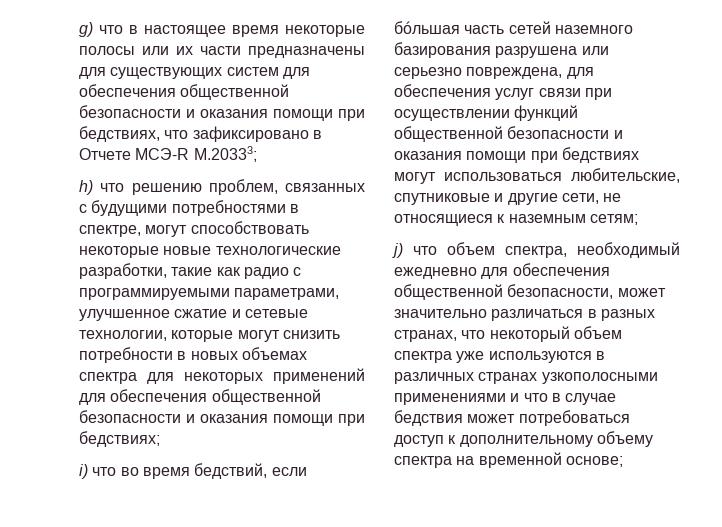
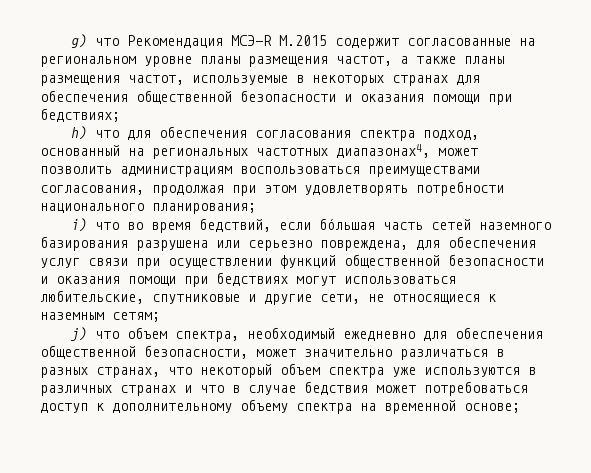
- g) что в настоящее время некоторые полосы или их части предназначены для существующих систем для обеспечения общественной безопасности и оказания помощи при бедствиях, что зафиксировано в Отчете МСЭ-R M.20333;
- h) что решению проблем, связанных с будущими потребностями в спектре, могут способствовать некоторые новые технологические разработки, такие как радио с программируемыми параметрами, улучшенное сжатие и сетевые технологии, которые могут снизить потребности в новых объемах спектра для некоторых применений для обеспечения общественной безопасности и оказания помощи при бедствиях;
+ g) что Рекомендация МСЭ-R M.2015 содержит согласованные на региональном уровне планы размещения частот, а также планы размещения частот, используемые в некоторых странах для обеспечения общественной безопасности и оказания помощи при бедствиях;
+ h) что для обеспечения согласования спектра подход, основанный на региональных частотных диапазонах4, может позволить администрациям воспользоваться преимуществами согласования, продолжая при этом удовлетворять потребности национального планирования;
- j) что объем спектра, необходимый ежедневно для обеспечения общественной безопасности, может значительно различаться в разных странах, что некоторый объем спектра уже используются в различных странах узкополосными применениями и что в случае бедствия может потребоваться доступ к дополнительному объему спектра на временной основе;
+ j) что объем спектра, необходимый ежедневно для обеспечения общественной безопасности, может значительно различаться в разных странах, что некоторый объем спектра уже используются в различных странах и что в случае бедствия может потребоваться доступ к дополнительному объему спектра на временной основе;

